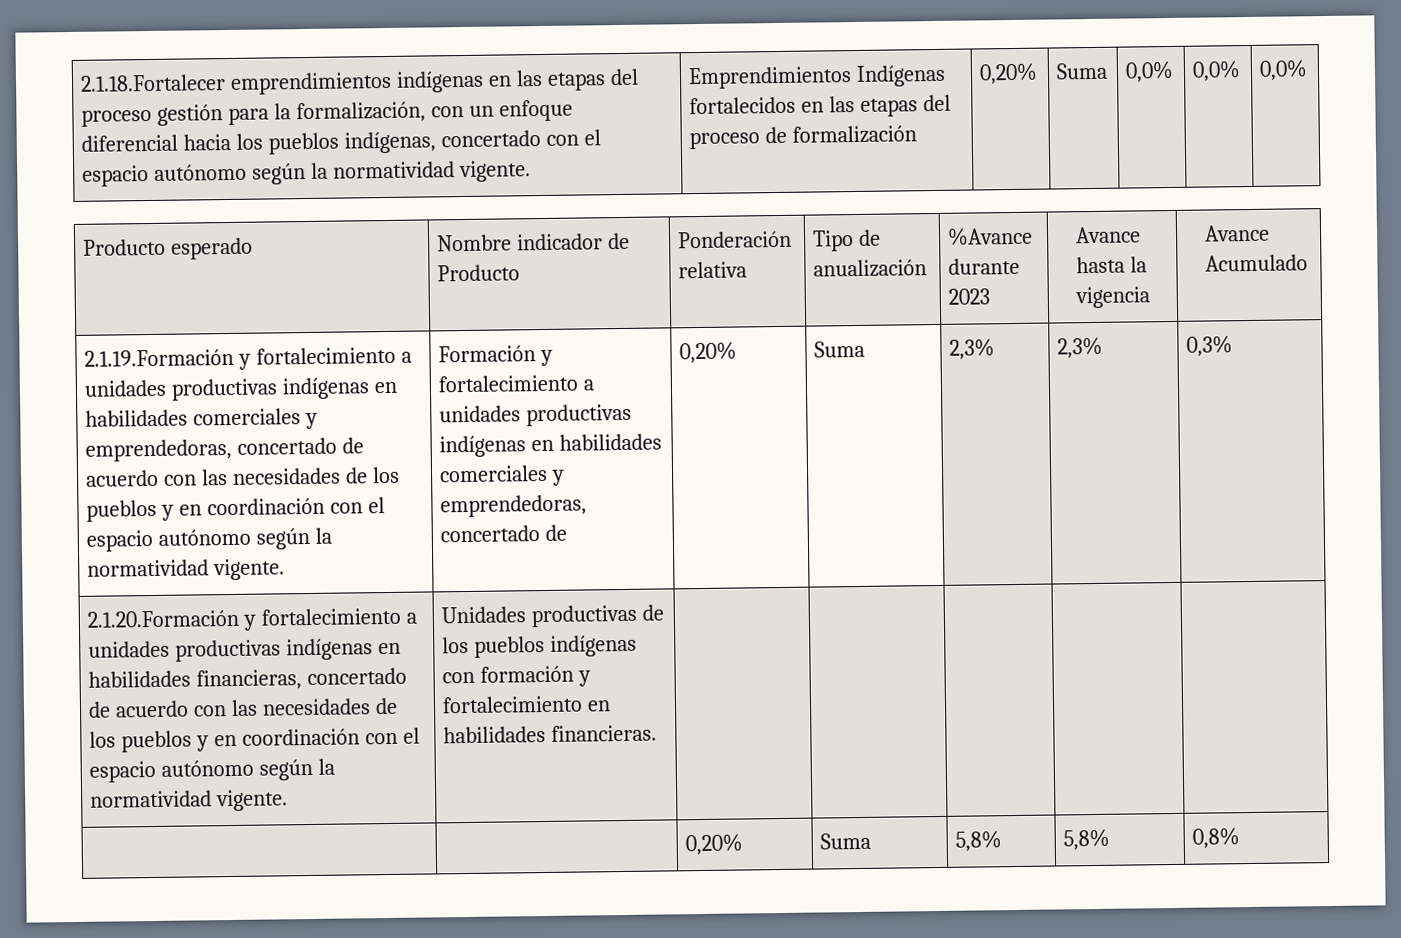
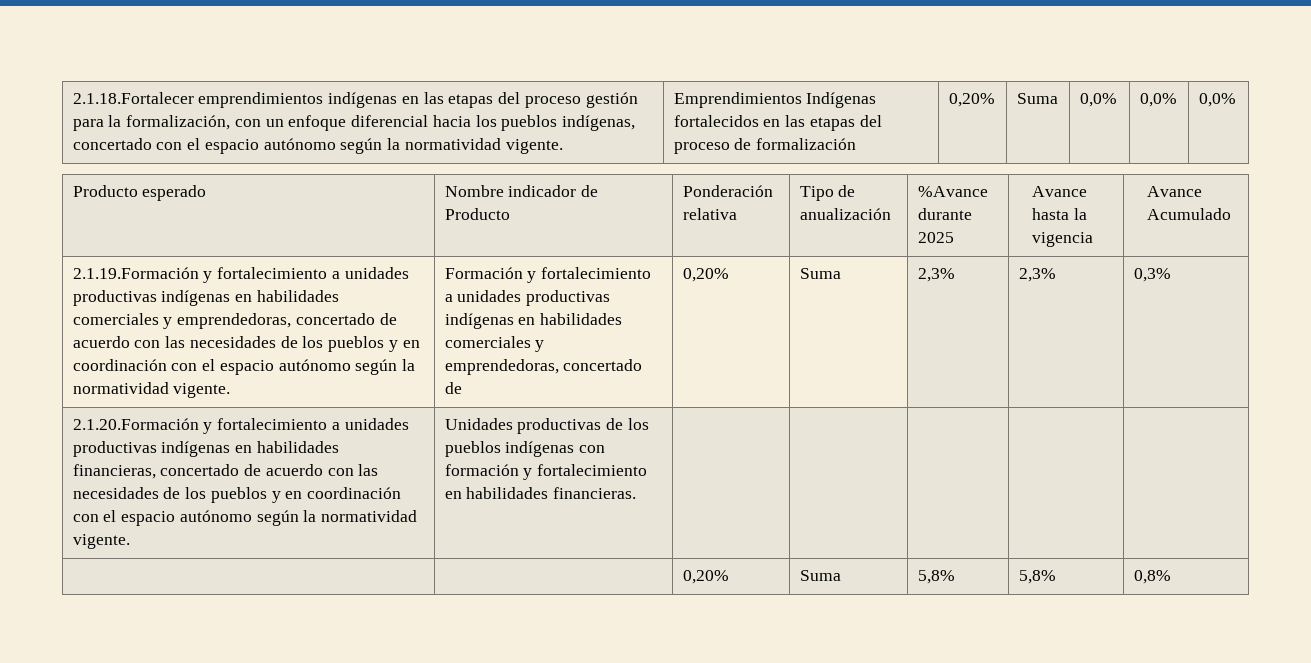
- Producto esperado | Nombre indicador de Producto | Ponderación relativa | Tipo de anualización | %Avance durante 2023 | Avance hasta la vigencia | Avance Acumulado
+ Producto esperado | Nombre indicador de Producto | Ponderación relativa | Tipo de anualización | %Avance durante 2025 | Avance hasta la vigencia | Avance Acumulado

